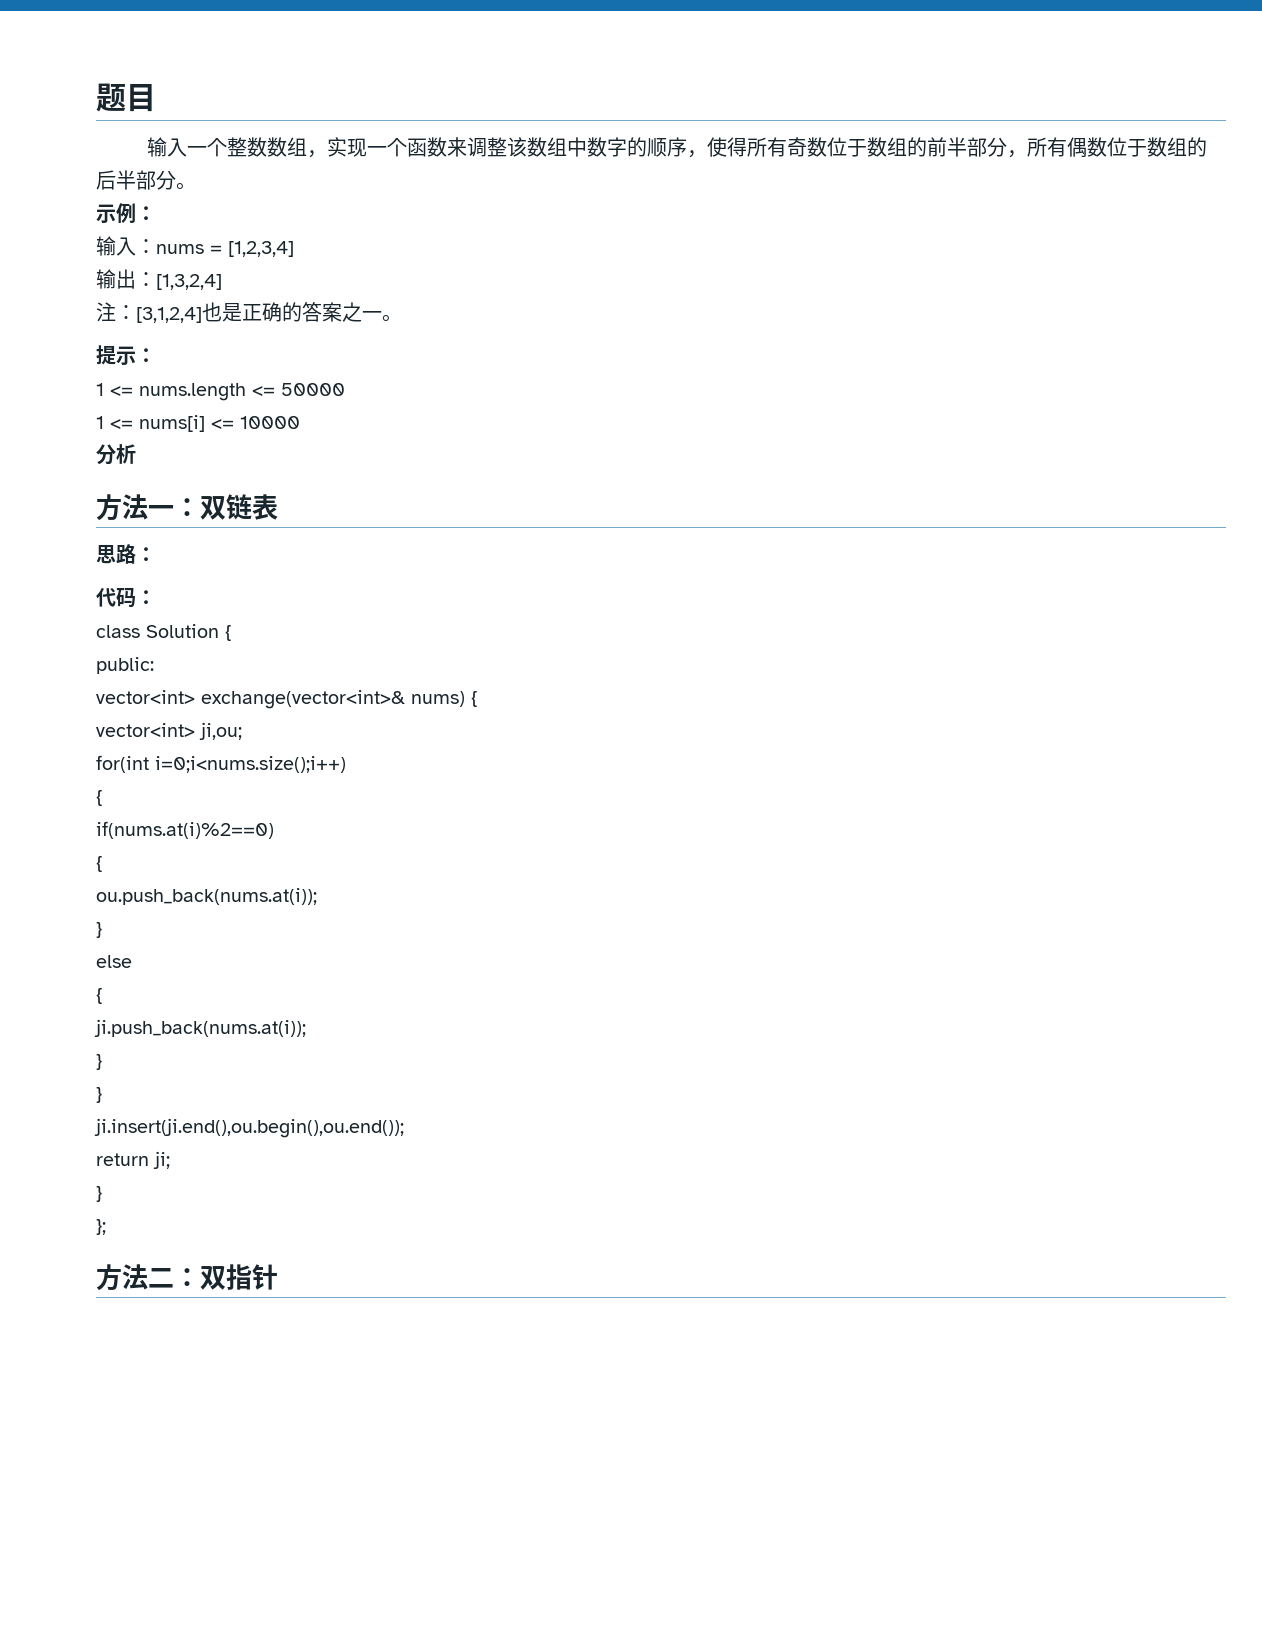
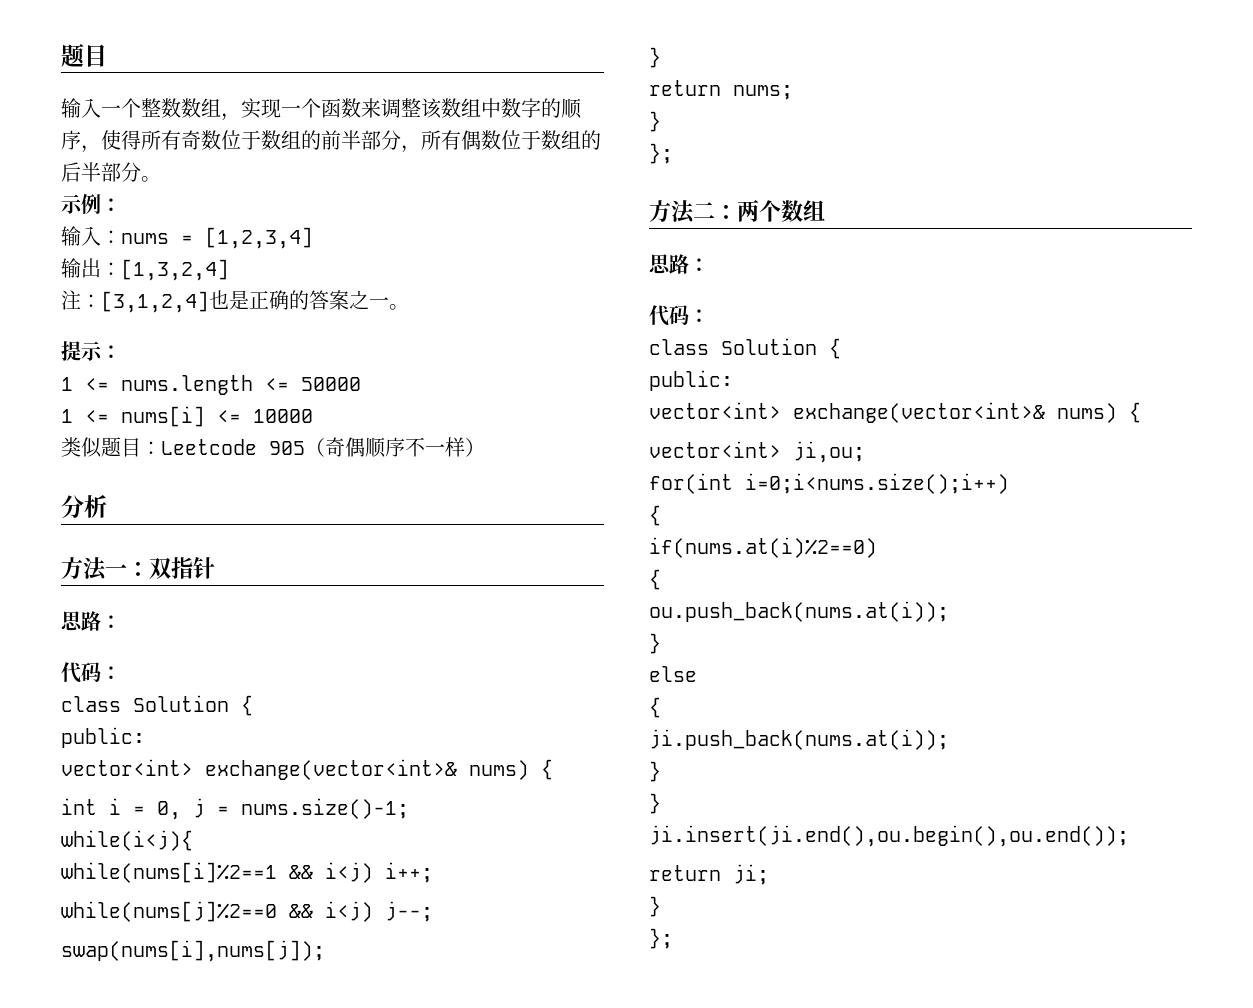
+ 类似题目：Leetcode 905（奇偶顺序不一样）
  分析
- 方法一：双链表
+ 方法一：双指针
+ 思路：
+ 代码：
+ class Solution {
+ public:
+ vector<int> exchange(vector<int>& nums) {
+ int i = 0, j = nums.size()-1;
+ while(i<j){
+ while(nums[i]%2==1 && i<j) i++;
+ while(nums[j]%2==0 && i<j) j--;
+ swap(nums[i],nums[j]);
+ }
+ return nums;
+ }
+ };
+ 方法二：两个数组
- 方法二：双指针

